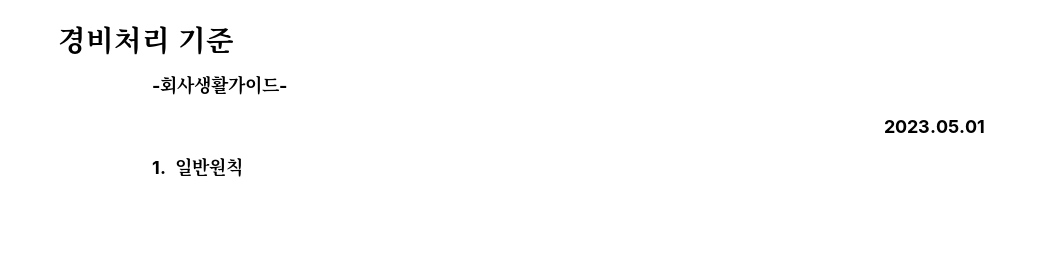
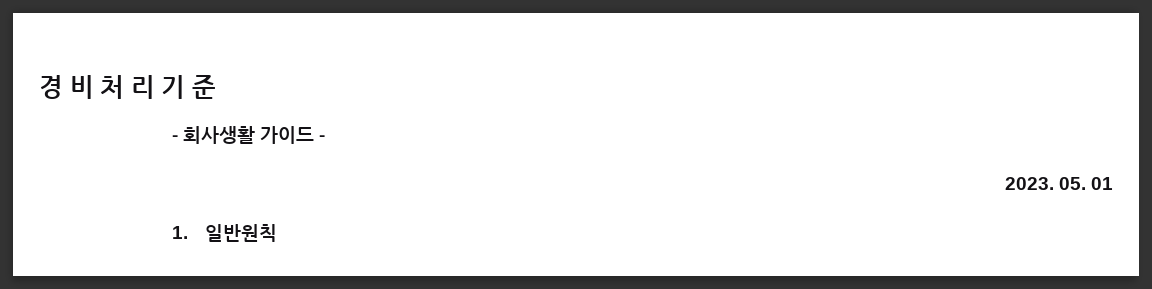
- 경비처리 기준
- -회사생활가이드-
- 2023.05.01
+ 경 비 처 리 기 준
+ - 회사생활 가이드 -
+ 2023. 05. 01

